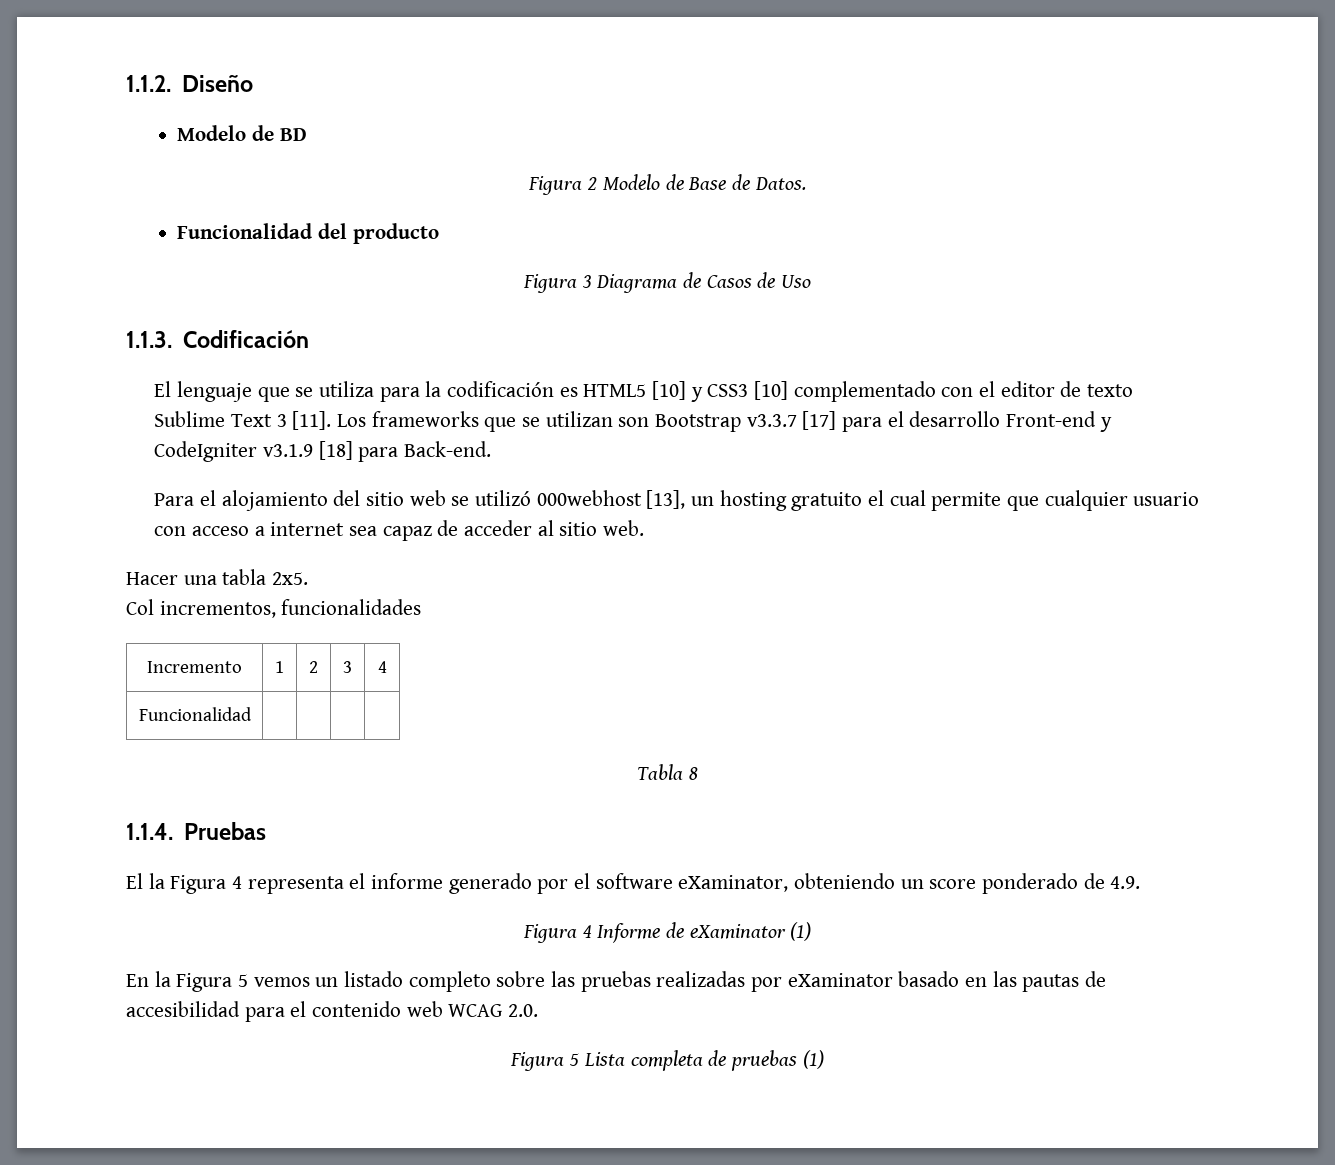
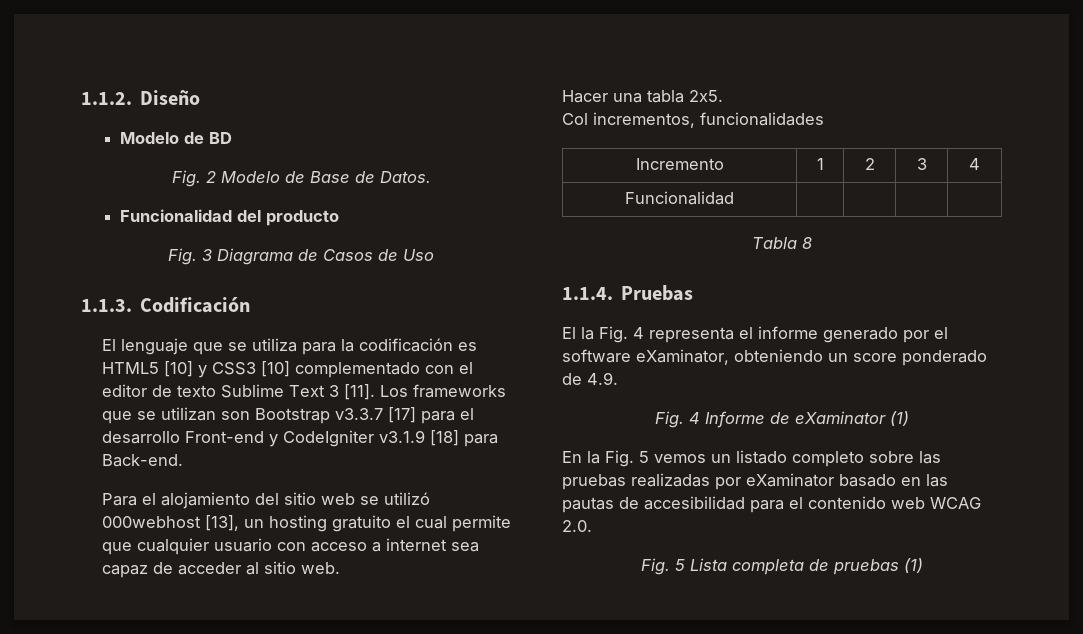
- Figura 2 Modelo de Base de Datos.
+ Fig. 2 Modelo de Base de Datos.
- Figura 3 Diagrama de Casos de Uso
+ Fig. 3 Diagrama de Casos de Uso
- El la Figura 4 representa el informe generado por el software eXaminator, obteniendo un score ponderado de 4.9.
+ El la Fig. 4 representa el informe generado por el software eXaminator, obteniendo un score ponderado de 4.9.
- Figura 4 Informe de eXaminator (1)
+ Fig. 4 Informe de eXaminator (1)
- En la Figura 5 vemos un listado completo sobre las pruebas realizadas por eXaminator basado en las pautas de accesibilidad para el contenido web WCAG 2.0.
+ En la Fig. 5 vemos un listado completo sobre las pruebas realizadas por eXaminator basado en las pautas de accesibilidad para el contenido web WCAG 2.0.
- Figura 5 Lista completa de pruebas (1)
+ Fig. 5 Lista completa de pruebas (1)

